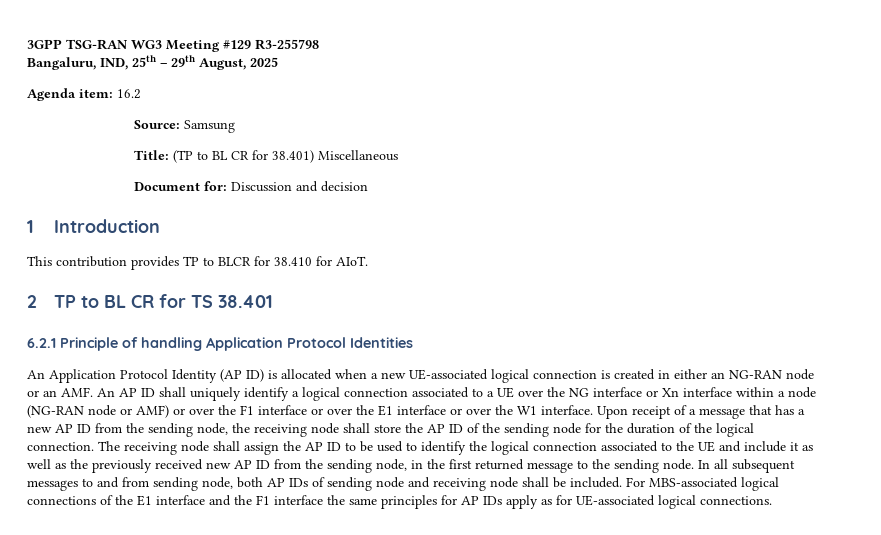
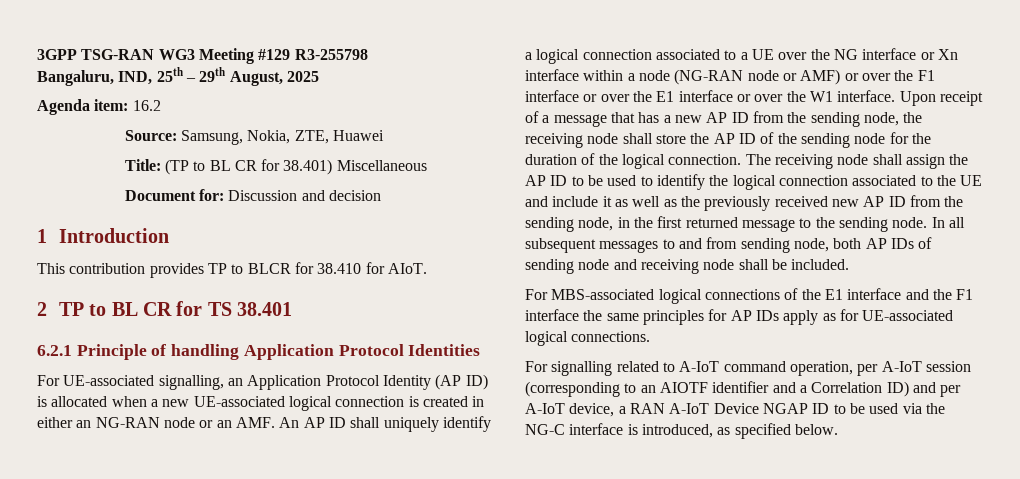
- Source: Samsung
+ Source: Samsung, Nokia, ZTE, Huawei
- An Application Protocol Identity (AP ID) is allocated when a new UE-associated logical connection is created in either an NG-RAN node or an AMF. An AP ID shall uniquely identify a logical connection associated to a UE over the NG interface or Xn interface within a node (NG-RAN node or AMF) or over the F1 interface or over the E1 interface or over the W1 interface.
+ For UE-associated signalling, an Application Protocol Identity (AP ID) is allocated when a new UE-associated logical connection is created in either an NG-RAN node or an AMF. An AP ID shall uniquely identify a logical connection associated to a UE over the NG interface or Xn interface within a node (NG-RAN node or AMF) or over the F1 interface or over the E1 interface or over the W1 interface.
- In all subsequent messages to and from sending node, both AP IDs of sending node and receiving node shall be included. For MBS-associated logical connections of the E1 interface and the F1 interface the same principles for AP IDs apply as for UE-associated logical connections.
+ In all subsequent messages to and from sending node, both AP IDs of sending node and receiving node shall be included.
+ For MBS-associated logical connections of the E1 interface and the F1 interface the same principles for AP IDs apply as for UE-associated logical connections.
+ For signalling related to A-IoT command operation, per A-IoT session (corresponding to an AIOTF identifier and a Correlation ID) and per A-IoT device, a RAN A-IoT Device NGAP ID to be used via the NG-C interface is introduced, as specified below.

